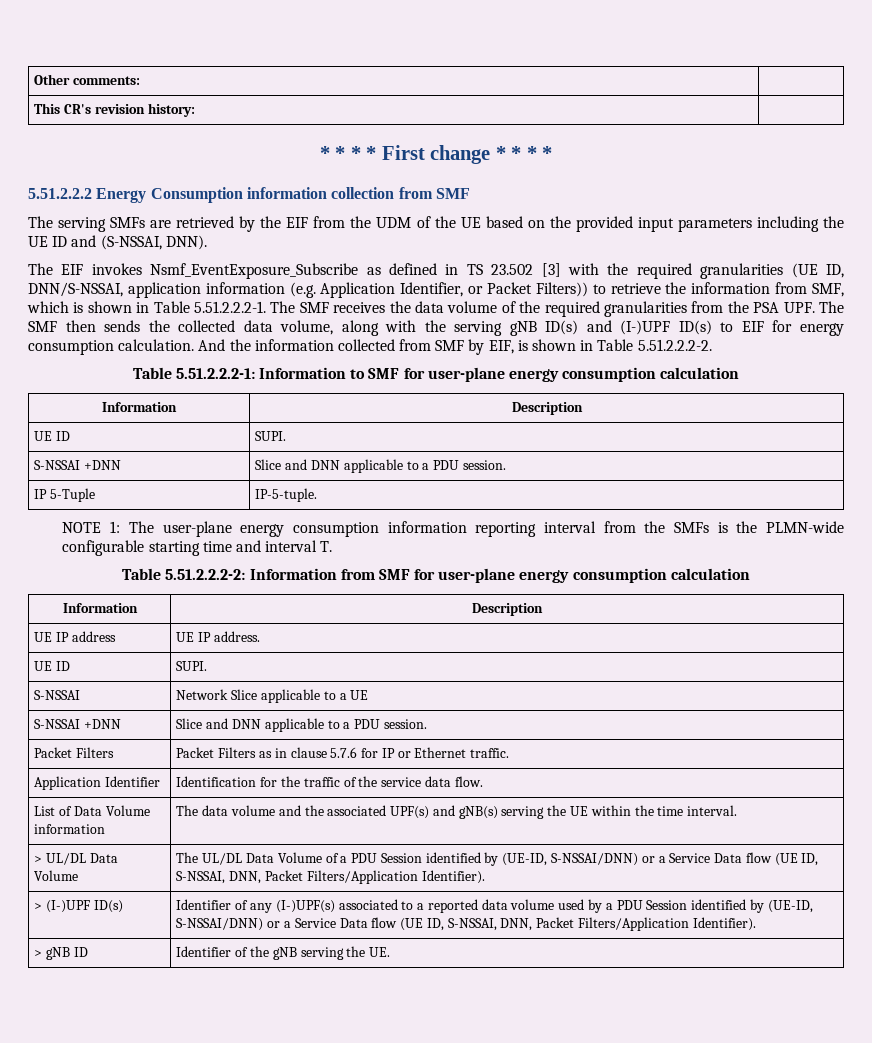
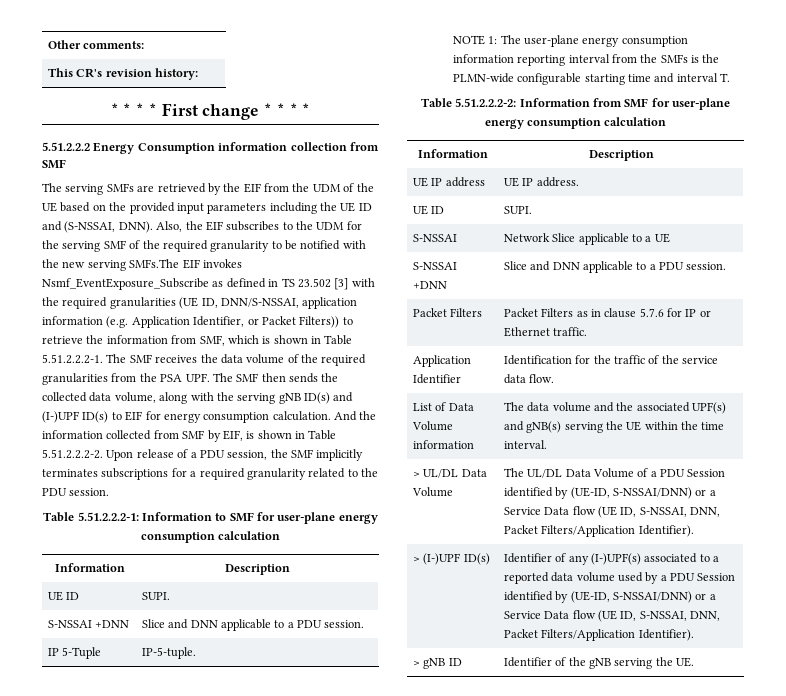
- The serving SMFs are retrieved by the EIF from the UDM of the UE based on the provided input parameters including the UE ID and (S-NSSAI, DNN).
- The EIF invokes Nsmf_EventExposure_Subscribe as defined in TS 23.502 [3] with the required granularities (UE ID, DNN/S-NSSAI, application information (e.g. Application Identifier, or Packet Filters)) to retrieve the information from SMF, which is shown in Table 5.51.2.2.2-1. The SMF receives the data volume of the required granularities from the PSA UPF. The SMF then sends the collected data volume, along with the serving gNB ID(s) and (I-)UPF ID(s) to EIF for energy consumption calculation.
+ The serving SMFs are retrieved by the EIF from the UDM of the UE based on the provided input parameters including the UE ID and (S-NSSAI, DNN). Also, the EIF subscribes to the UDM for the serving SMF of the required granularity to be notified with the new serving SMFs.The EIF invokes Nsmf_EventExposure_Subscribe as defined in TS 23.502 [3] with the required granularities (UE ID, DNN/S-NSSAI, application information (e.g. Application Identifier, or Packet Filters)) to retrieve the information from SMF, which is shown in Table 5.51.2.2.2-1. The SMF receives the data volume of the required granularities from the PSA UPF. The SMF then sends the collected data volume, along with the serving gNB ID(s) and (I-)UPF ID(s) to EIF for energy consumption calculation.
- And the information collected from SMF by EIF, is shown in Table 5.51.2.2.2-2.
+ And the information collected from SMF by EIF, is shown in Table 5.51.2.2.2-2. Upon release of a PDU session, the SMF implicitly terminates subscriptions for a required granularity related to the PDU session.

